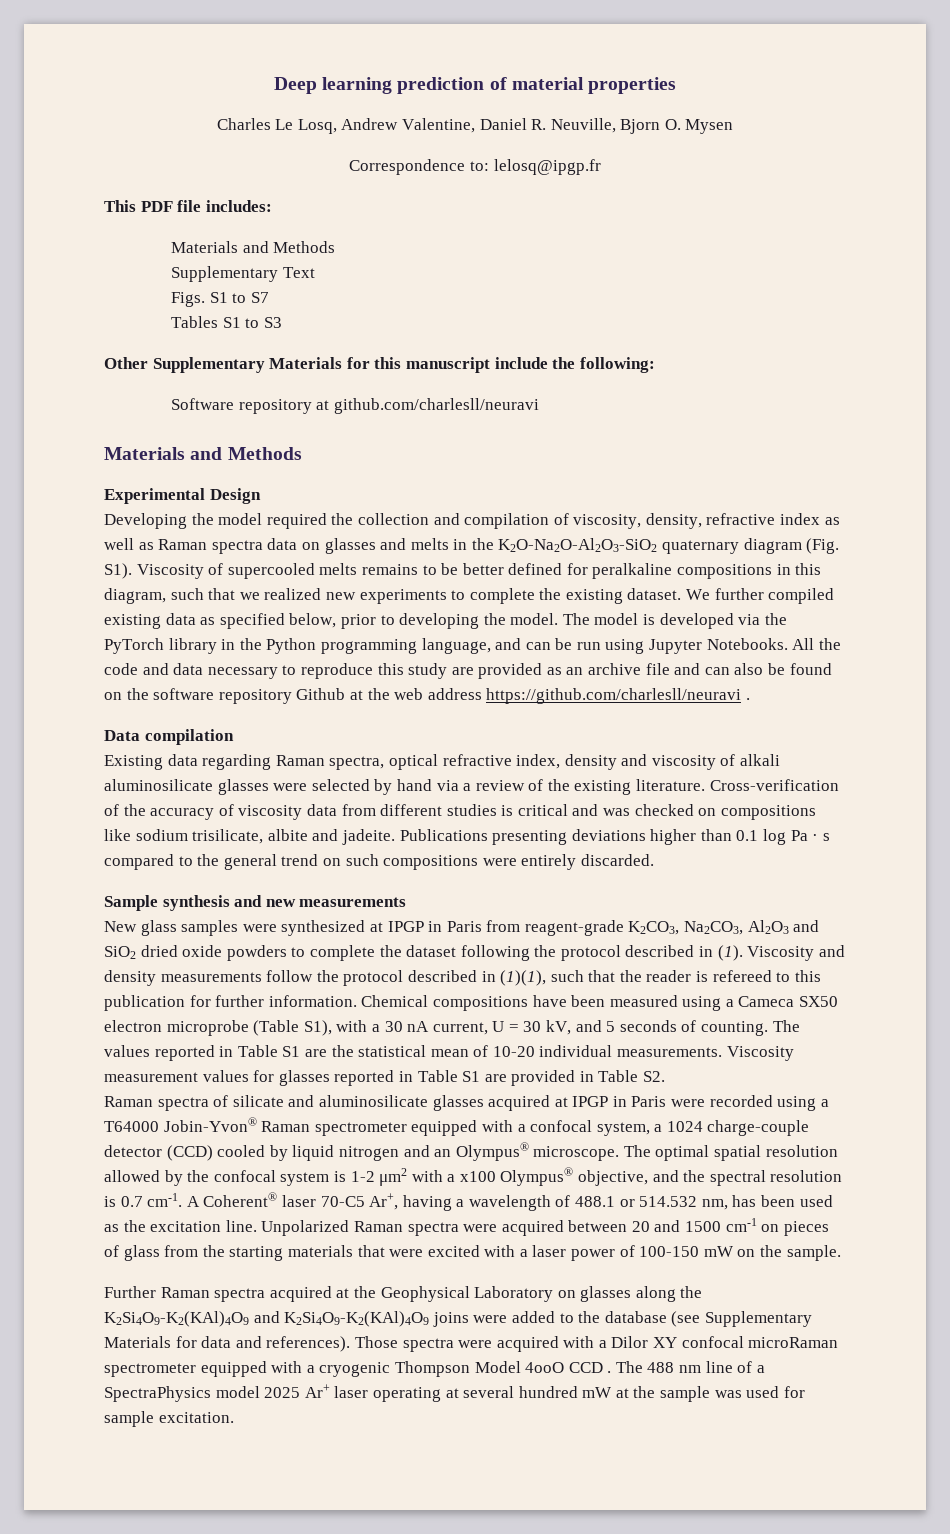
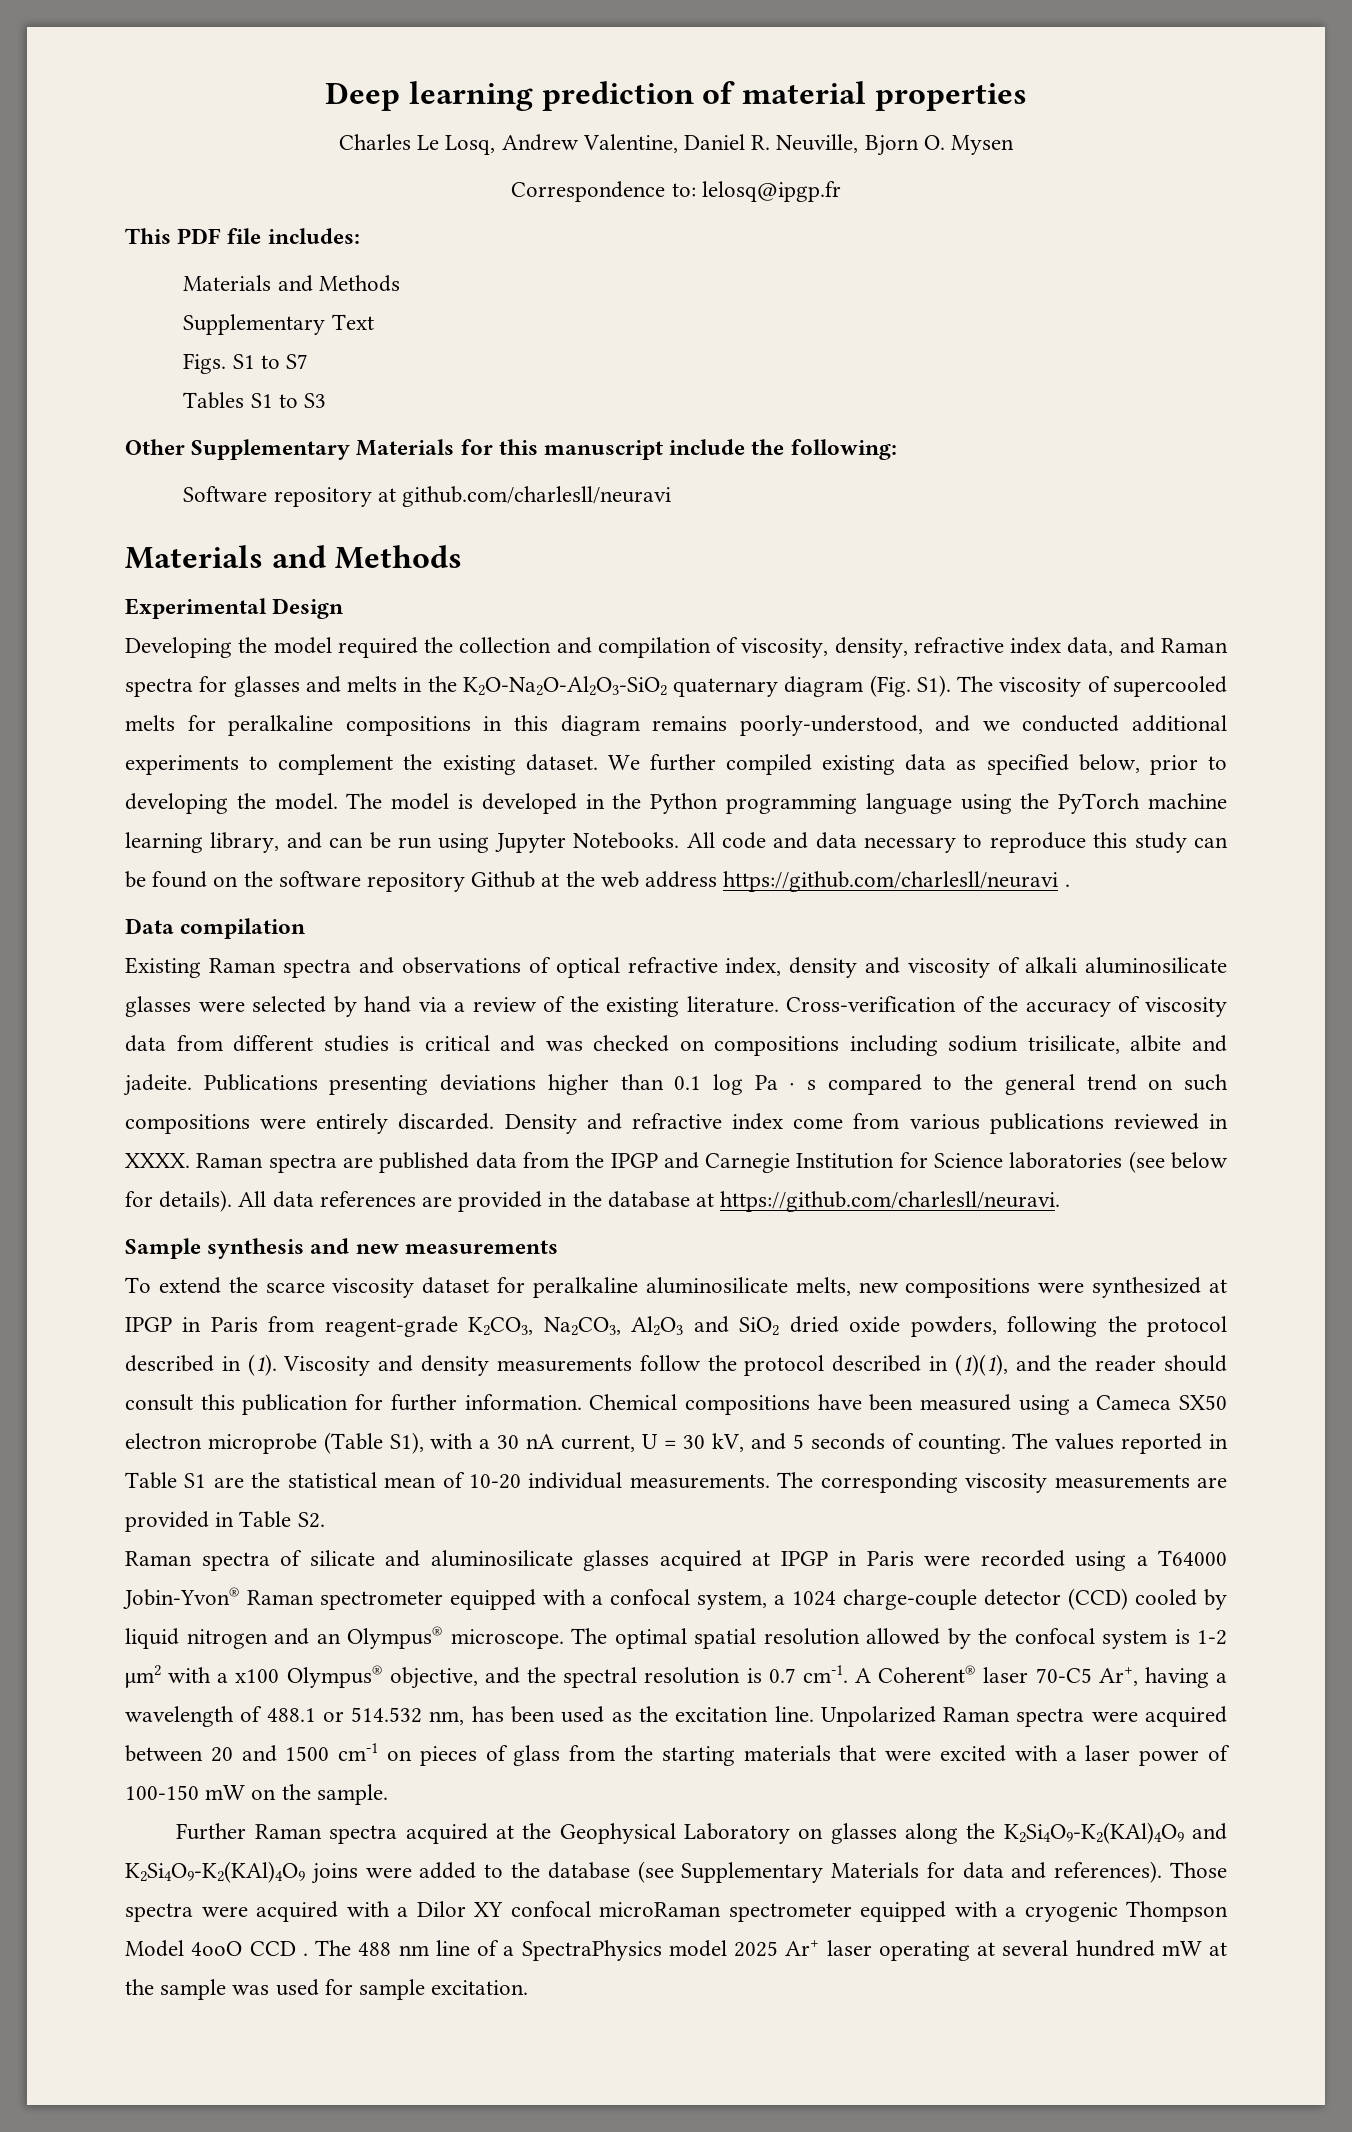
- Developing the model required the collection and compilation of viscosity, density, refractive index as well as Raman spectra data on glasses and melts in the K2O-Na2O-Al2O3-SiO2 quaternary diagram (Fig. S1). Viscosity of supercooled melts remains to be better defined for peralkaline compositions in this diagram, such that we realized new experiments to complete the existing dataset.
+ Developing the model required the collection and compilation of viscosity, density, refractive index data, and Raman spectra for glasses and melts in the K2O-Na2O-Al2O3-SiO2 quaternary diagram (Fig. S1). The viscosity of supercooled melts for peralkaline compositions in this diagram remains poorly-understood, and we conducted additional experiments to complement the existing dataset.
- The model is developed via the PyTorch library in the Python programming language, and can be run using Jupyter Notebooks.
+ The model is developed in the Python programming language using the PyTorch machine learning library, and can be run using Jupyter Notebooks.
- All the code and data necessary to reproduce this study are provided as an archive file and can also be found on the software repository Github at the web address https://github.com/charlesll/neuravi .
+ All code and data necessary to reproduce this study can be found on the software repository Github at the web address https://github.com/charlesll/neuravi .
- Existing data regarding Raman spectra, optical refractive index, density and viscosity of alkali aluminosilicate glasses were selected by hand via a review of the existing literature.
+ Existing Raman spectra and observations of optical refractive index, density and viscosity of alkali aluminosilicate glasses were selected by hand via a review of the existing literature.
- Cross-verification of the accuracy of viscosity data from different studies is critical and was checked on compositions like sodium trisilicate, albite and jadeite.
+ Cross-verification of the accuracy of viscosity data from different studies is critical and was checked on compositions including sodium trisilicate, albite and jadeite.
+ Density and refractive index come from various publications reviewed in XXXX. Raman spectra are published data from the IPGP and Carnegie Institution for Science laboratories (see below for details). All data references are provided in the database at https://github.com/charlesll/neuravi.
- New glass samples were synthesized at IPGP in Paris from reagent-grade K2CO3, Na2CO3, Al2O3 and SiO2 dried oxide powders to complete the dataset following the protocol described in (1).
+ To extend the scarce viscosity dataset for peralkaline aluminosilicate melts, new compositions were synthesized at IPGP in Paris from reagent-grade K2CO3, Na2CO3, Al2O3 and SiO2 dried oxide powders, following the protocol described in (1).
- Viscosity and density measurements follow the protocol described in (1)(1), such that the reader is refereed to this publication for further information.
+ Viscosity and density measurements follow the protocol described in (1)(1), and the reader should consult this publication for further information.
- Viscosity measurement values for glasses reported in Table S1 are provided in Table S2.
+ The corresponding viscosity measurements are provided in Table S2.

